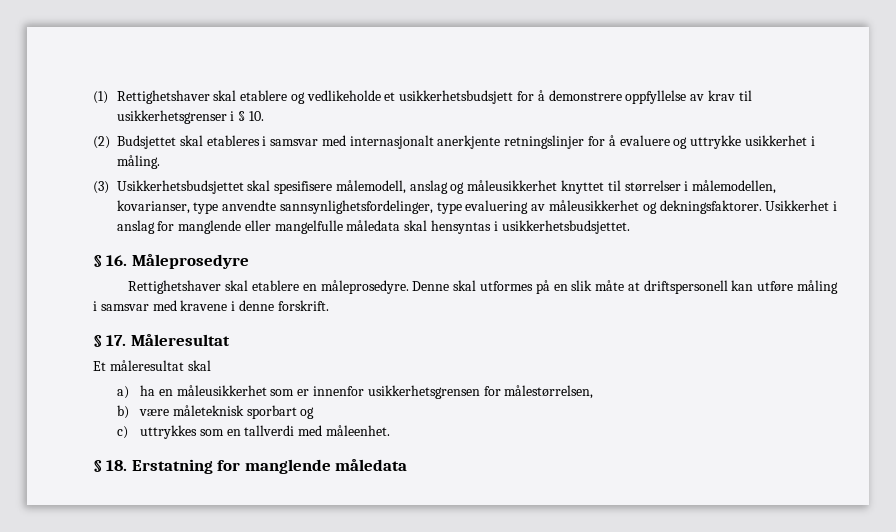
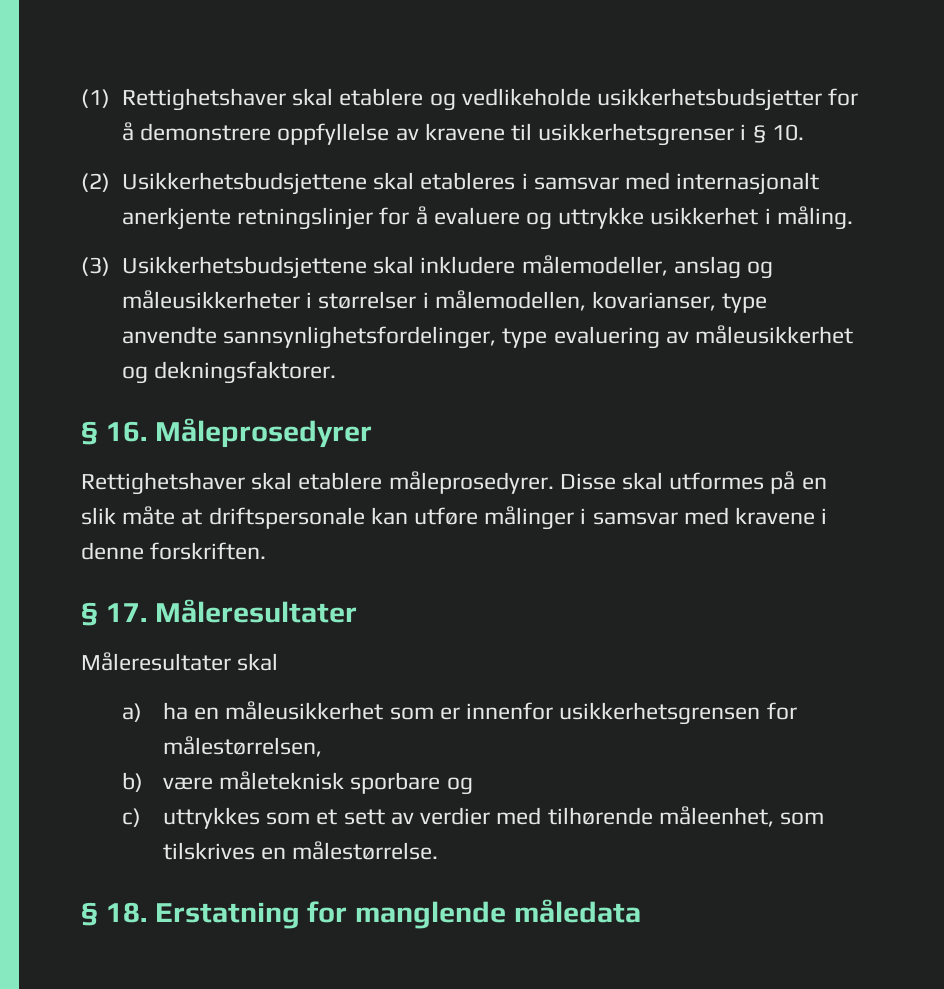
- (1) Rettighetshaver skal etablere og vedlikeholde et usikkerhetsbudsjett for å demonstrere oppfyllelse av krav til usikkerhetsgrenser i § 10.
+ (1) Rettighetshaver skal etablere og vedlikeholde usikkerhetsbudsjetter for å demonstrere oppfyllelse av kravene til usikkerhetsgrenser i § 10.
- (2) Budsjettet skal etableres i samsvar med internasjonalt anerkjente retningslinjer for å evaluere og uttrykke usikkerhet i måling.
+ (2) Usikkerhetsbudsjettene skal etableres i samsvar med internasjonalt anerkjente retningslinjer for å evaluere og uttrykke usikkerhet i måling.
- (3) Usikkerhetsbudsjettet skal spesifisere målemodell, anslag og måleusikkerhet knyttet til størrelser i målemodellen, kovarianser, type anvendte sannsynlighetsfordelinger, type evaluering av måleusikkerhet og dekningsfaktorer. Usikkerhet i anslag for manglende eller mangelfulle måledata skal hensyntas i usikkerhetsbudsjettet.
+ (3) Usikkerhetsbudsjettene skal inkludere målemodeller, anslag og måleusikkerheter i størrelser i målemodellen, kovarianser, type anvendte sannsynlighetsfordelinger, type evaluering av måleusikkerhet og dekningsfaktorer.
- § 16. Måleprosedyre
- Rettighetshaver skal etablere en måleprosedyre. Denne skal utformes på en slik måte at driftspersonell kan utføre måling i samsvar med kravene i denne forskrift.
+ § 16. Måleprosedyrer
+ Rettighetshaver skal etablere måleprosedyrer. Disse skal utformes på en slik måte at driftspersonale kan utføre målinger i samsvar med kravene i denne forskriften.
- § 17. Måleresultat
- Et måleresultat skal
+ § 17. Måleresultater
+ Måleresultater skal
- b) være måleteknisk sporbart og
+ b) være måleteknisk sporbare og
- c) uttrykkes som en tallverdi med måleenhet.
+ c) uttrykkes som et sett av verdier med tilhørende måleenhet, som tilskrives en målestørrelse.

